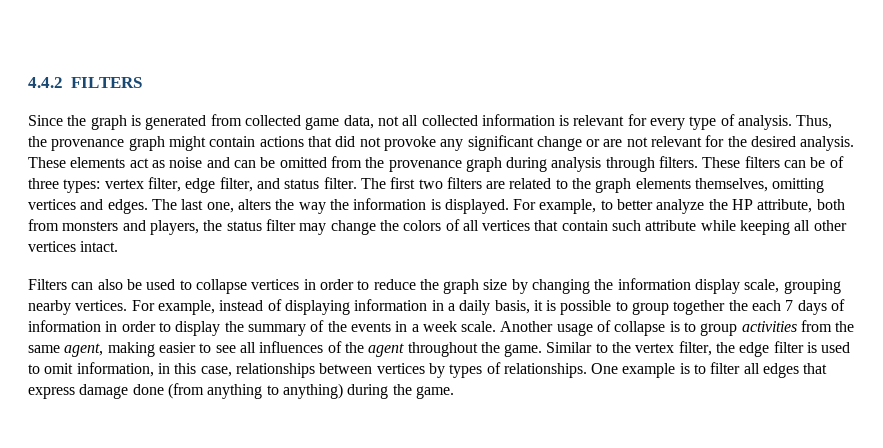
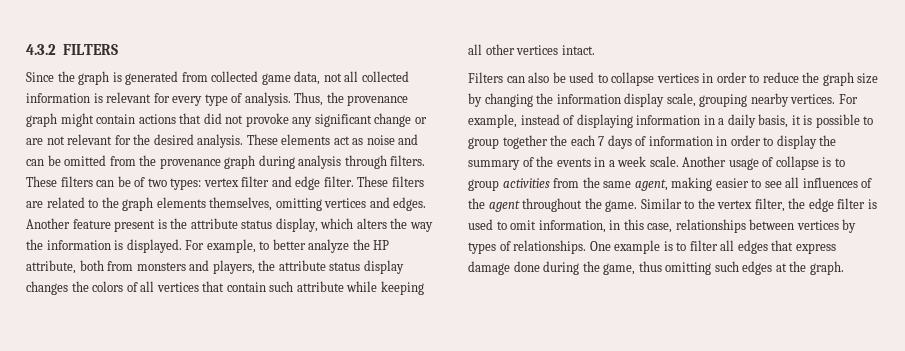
- 4.4.2 FILTERS
+ 4.3.2 FILTERS
- These filters can be of three types: vertex filter, edge filter, and status filter. The first two filters are related to the graph elements themselves, omitting vertices and edges.
+ These filters can be of two types: vertex filter and edge filter. These filters are related to the graph elements themselves, omitting vertices and edges.
- The last one, alters the way the information is displayed.
+ Another feature present is the attribute status display, which alters the way the information is displayed.
- For example, to better analyze the HP attribute, both from monsters and players, the status filter may change the colors of all vertices that contain such attribute while keeping all other vertices intact.
+ For example, to better analyze the HP attribute, both from monsters and players, the attribute status display changes the colors of all vertices that contain such attribute while keeping all other vertices intact.
- One example is to filter all edges that express damage done (from anything to anything) during the game.
+ One example is to filter all edges that express damage done during the game, thus omitting such edges at the graph.

